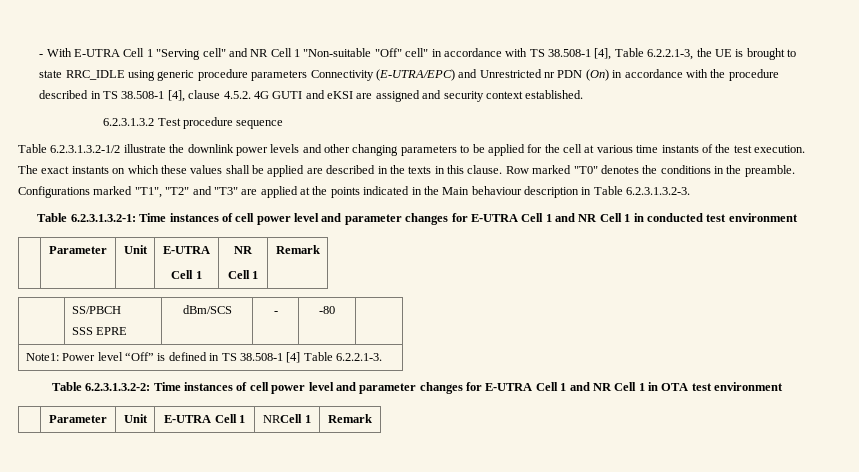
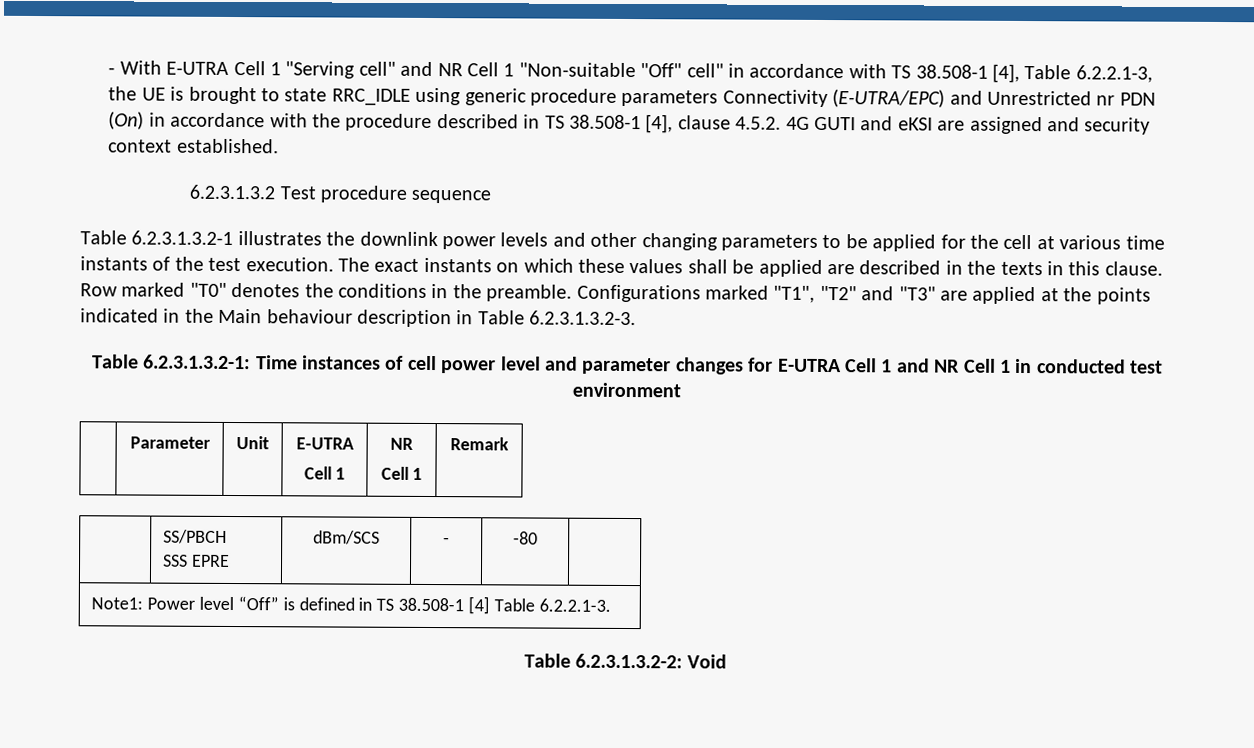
- Table 6.2.3.1.3.2-1/2 illustrate the downlink power levels and other changing parameters to be applied for the cell at various time instants of the test execution.
+ Table 6.2.3.1.3.2-1 illustrates the downlink power levels and other changing parameters to be applied for the cell at various time instants of the test execution.
- Table 6.2.3.1.3.2-2: Time instances of cell power level and parameter changes for E-UTRA Cell 1 and NR Cell 1 in OTA test environment
- | Parameter | Unit | E-UTRA Cell 1 | NRCell 1 | Remark
+ Table 6.2.3.1.3.2-2: Void

